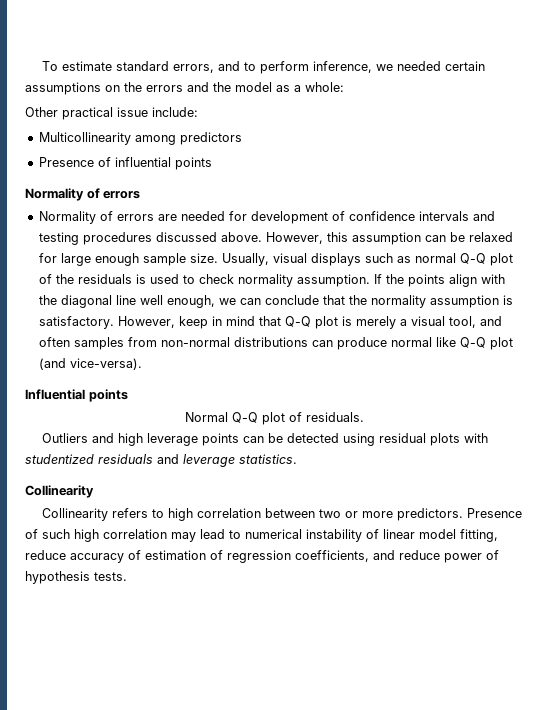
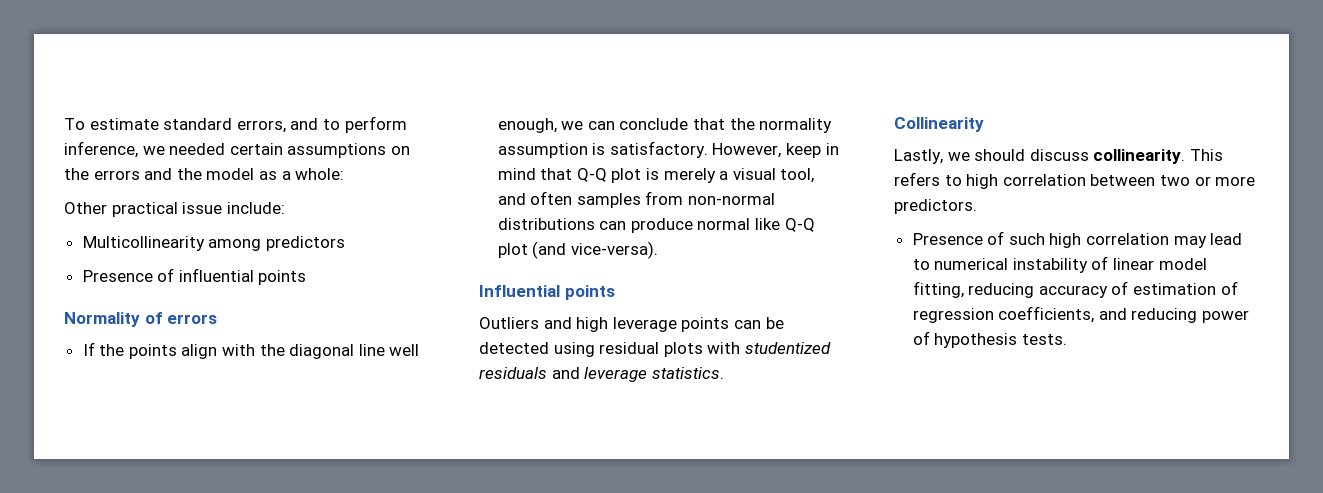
- Normality of errors are needed for development of confidence intervals and testing procedures discussed above. However, this assumption can be relaxed for large enough sample size. Usually, visual displays such as normal Q-Q plot of the residuals is used to check normality assumption.
- Normal Q-Q plot of residuals.
- Collinearity refers to high correlation between two or more predictors. Presence of such high correlation may lead to numerical instability of linear model fitting, reduce accuracy of estimation of regression coefficients, and reduce power of hypothesis tests.
+ Lastly, we should discuss collinearity. This refers to high correlation between two or more predictors.
+ Presence of such high correlation may lead to numerical instability of linear model fitting, reducing accuracy of estimation of regression coefficients, and reducing power of hypothesis tests.

